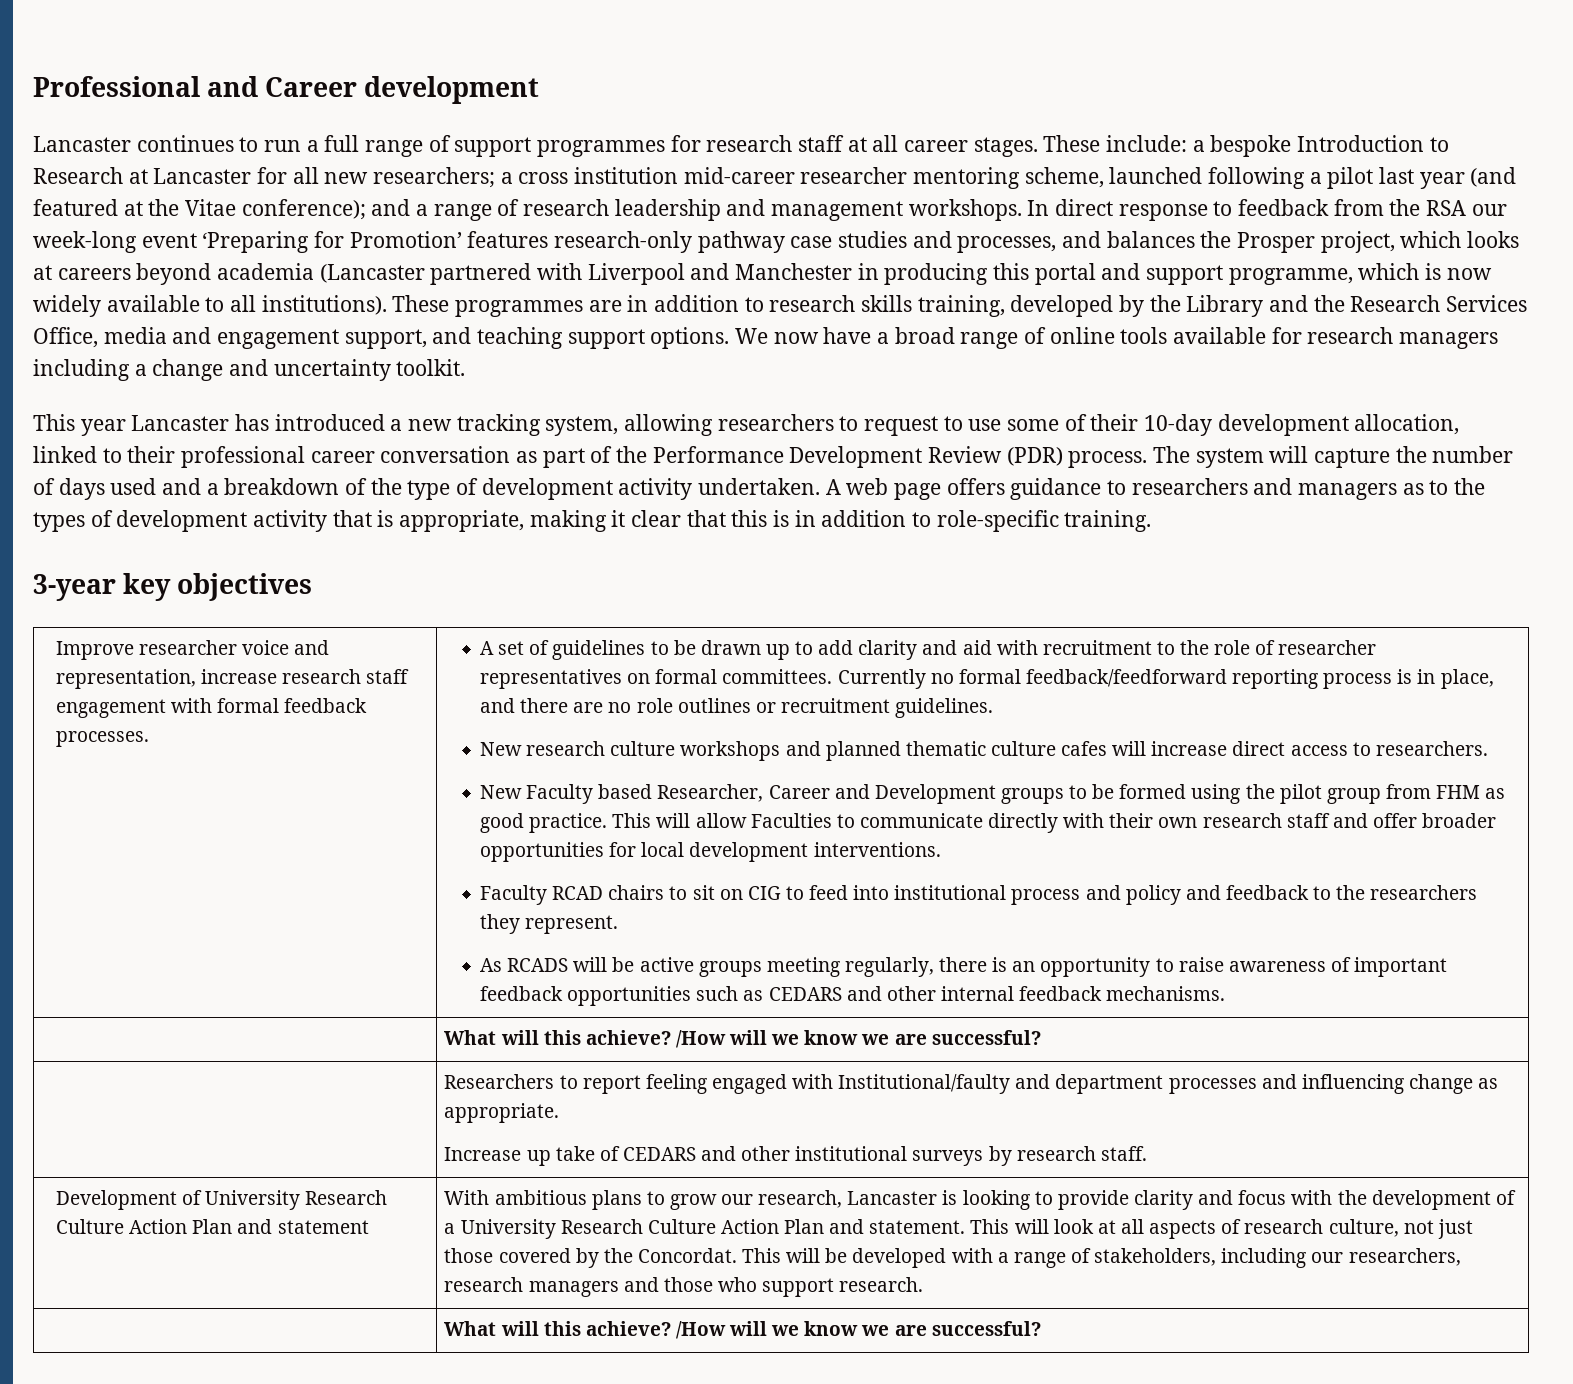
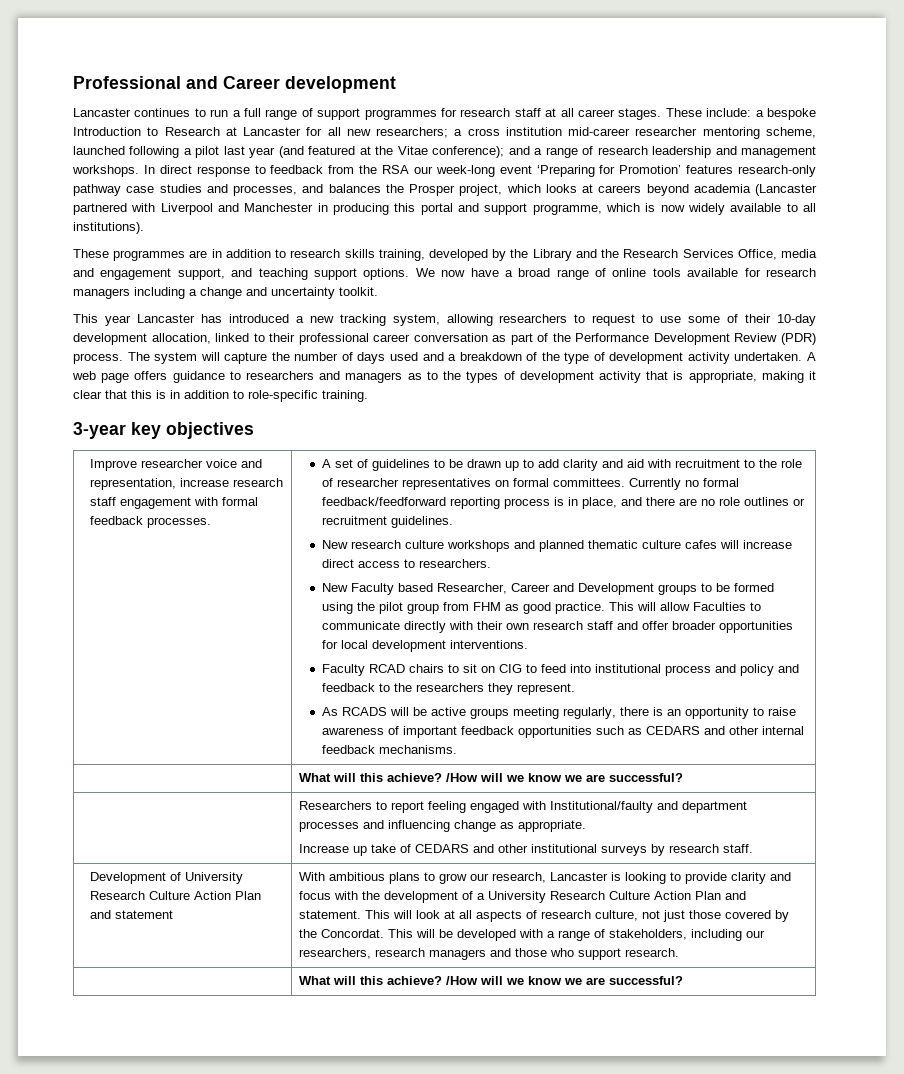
- In direct response to feedback from the RSA our week-long event ‘Preparing for Promotion’ features research-only pathway case studies and processes, and balances the Prosper project, which looks at careers beyond academia (Lancaster partnered with Liverpool and Manchester in producing this portal and support programme, which is now widely available to all institutions). These programmes are in addition to research skills training, developed by the Library and the Research Services Office, media and engagement support, and teaching support options.
+ In direct response to feedback from the RSA our week-long event ‘Preparing for Promotion’ features research-only pathway case studies and processes, and balances the Prosper project, which looks at careers beyond academia (Lancaster partnered with Liverpool and Manchester in producing this portal and support programme, which is now widely available to all institutions).
+ These programmes are in addition to research skills training, developed by the Library and the Research Services Office, media and engagement support, and teaching support options.

